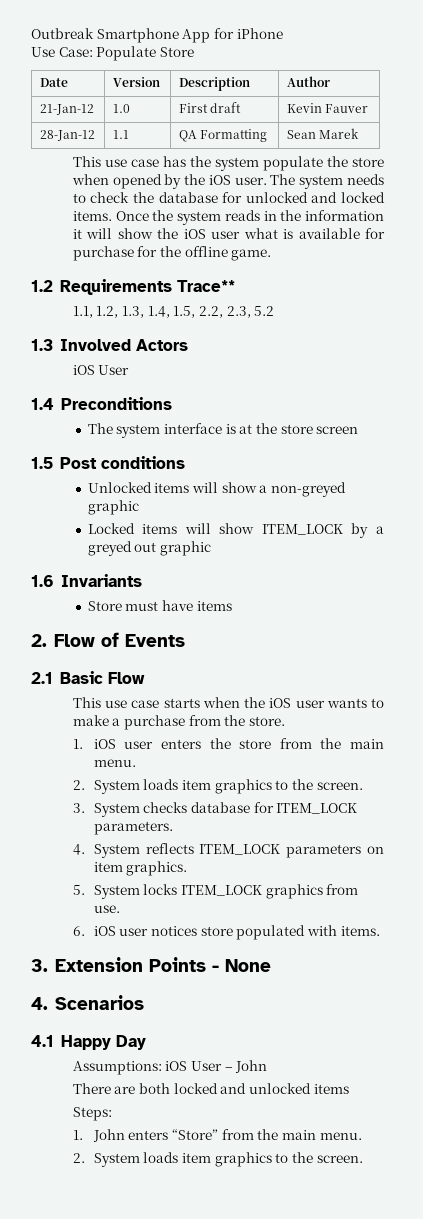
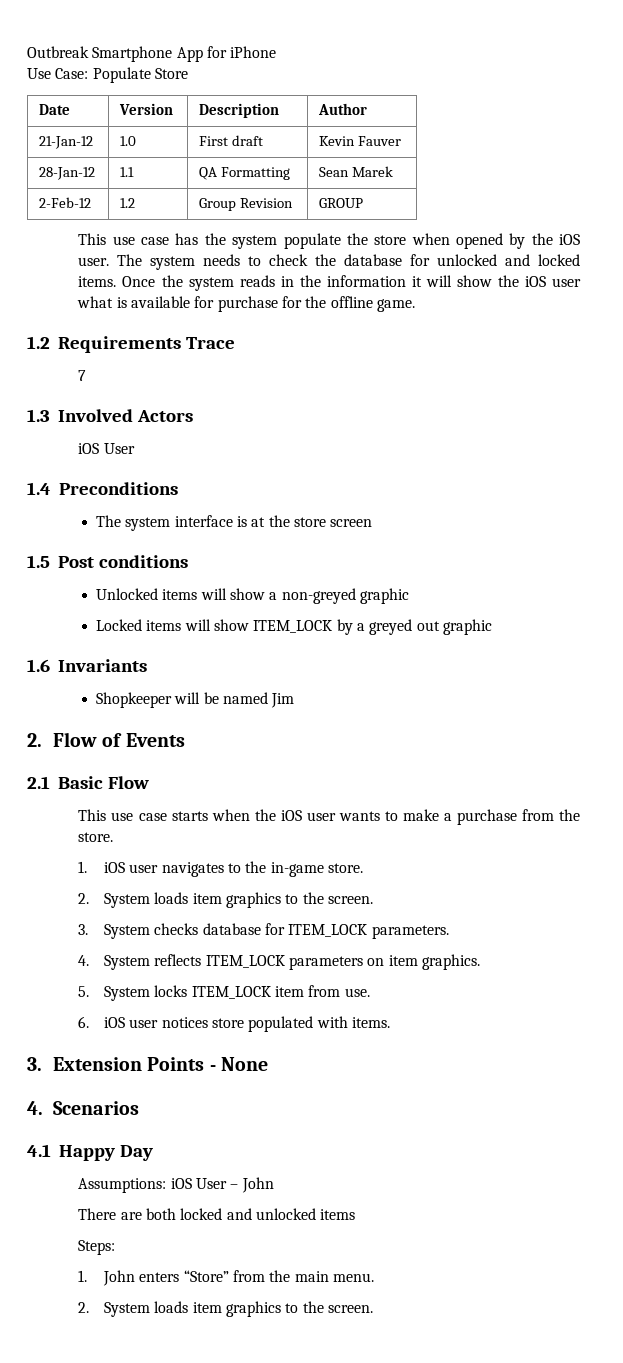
+ 2-Feb-12 | 1.2 | Group Revision | GROUP
- 1.2 Requirements Trace**
- 1.1, 1.2, 1.3, 1.4, 1.5, 2.2, 2.3, 5.2
+ 1.2 Requirements Trace
+ 7
- Store must have items
+ Shopkeeper will be named Jim
- 1. iOS user enters the store from the main menu.
+ 1. iOS user navigates to the in-game store.
- 5. System locks ITEM_LOCK graphics from use.
+ 5. System locks ITEM_LOCK item from use.

